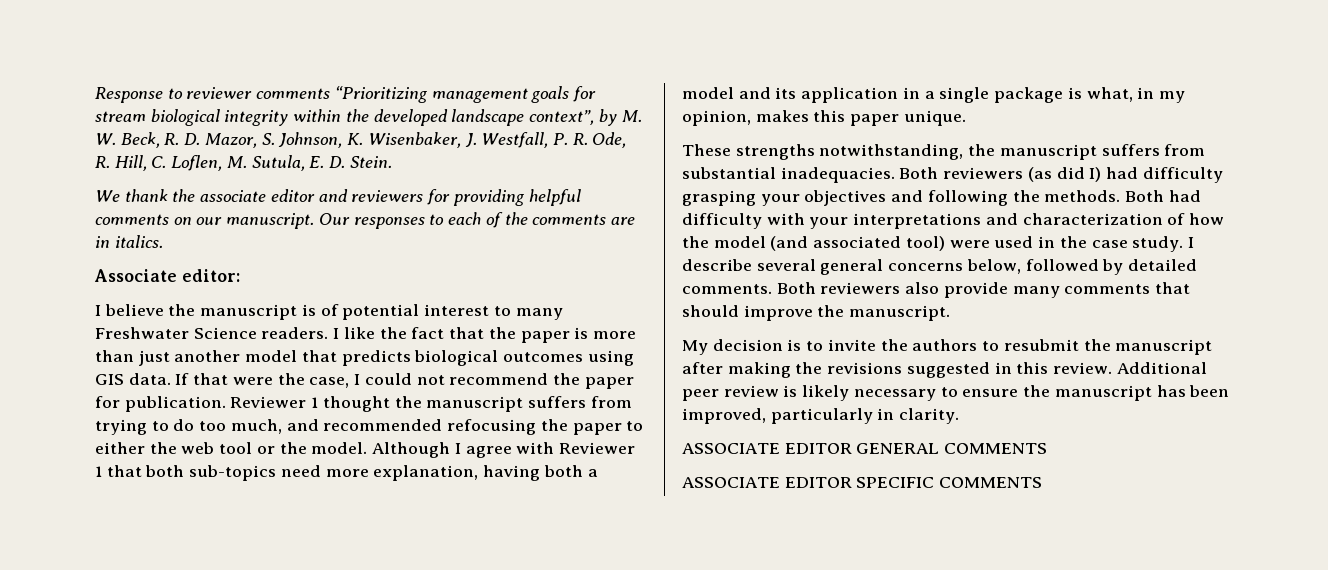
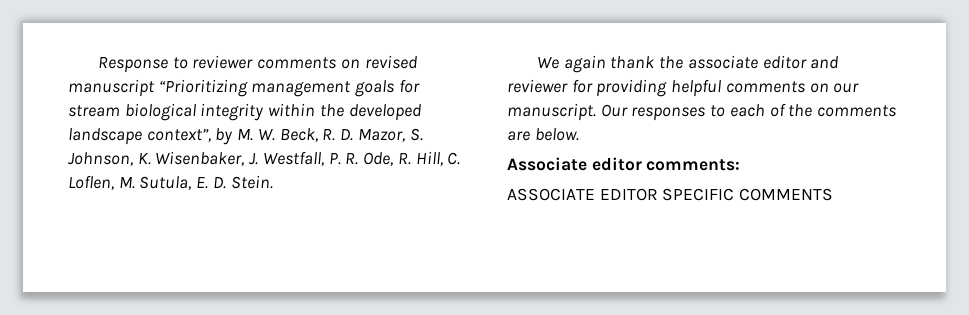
- Response to reviewer comments “Prioritizing management goals for stream biological integrity within the developed landscape context”, by M. W. Beck, R. D. Mazor, S. Johnson, K. Wisenbaker, J. Westfall, P. R. Ode, R. Hill, C. Loflen, M. Sutula, E. D. Stein.
+ Response to reviewer comments on revised manuscript “Prioritizing management goals for stream biological integrity within the developed landscape context”, by M. W. Beck, R. D. Mazor, S. Johnson, K. Wisenbaker, J. Westfall, P. R. Ode, R. Hill, C. Loflen, M. Sutula, E. D. Stein.
- We thank the associate editor and reviewers for providing helpful comments on our manuscript.
+ We again thank the associate editor and reviewer for providing helpful comments on our manuscript.
- Our responses to each of the comments are in italics.
+ Our responses to each of the comments are below.
- Associate editor:
- I believe the manuscript is of potential interest to many Freshwater Science readers. I like the fact that the paper is more than just another model that predicts biological outcomes using GIS data. If that were the case, I could not recommend the paper for publication. Reviewer 1 thought the manuscript suffers from trying to do too much, and recommended refocusing the paper to either the web tool or the model. Although I agree with Reviewer 1 that both sub-topics need more explanation, having both a model and its application in a single package is what, in my opinion, makes this paper unique.
- These strengths notwithstanding, the manuscript suffers from substantial inadequacies. Both reviewers (as did I) had difficulty grasping your objectives and following the methods. Both had difficulty with your interpretations and characterization of how the model (and associated tool) were used in the case study. I describe several general concerns below, followed by detailed comments. Both reviewers also provide many comments that should improve the manuscript.
- My decision is to invite the authors to resubmit the manuscript after making the revisions suggested in this review. Additional peer review is likely necessary to ensure the manuscript has been improved, particularly in clarity.
- ASSOCIATE EDITOR GENERAL COMMENTS
+ Associate editor comments:

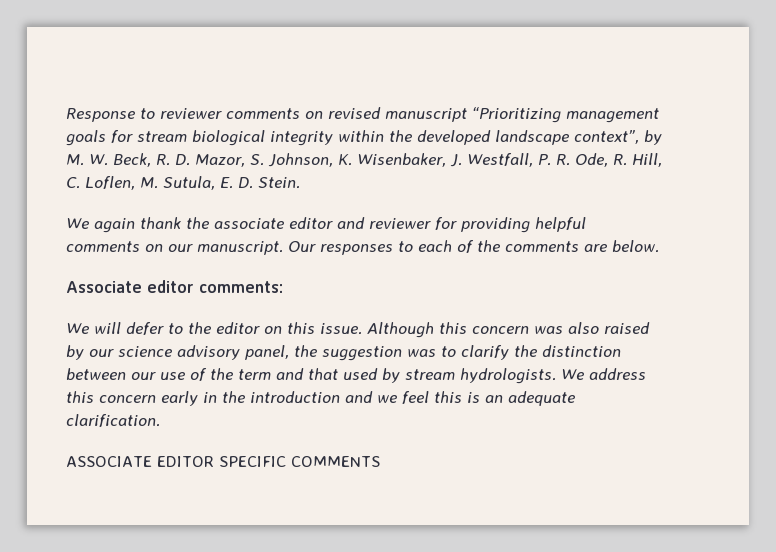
+ We will defer to the editor on this issue. Although this concern was also raised by our science advisory panel, the suggestion was to clarify the distinction between our use of the term and that used by stream hydrologists. We address this concern early in the introduction and we feel this is an adequate clarification.

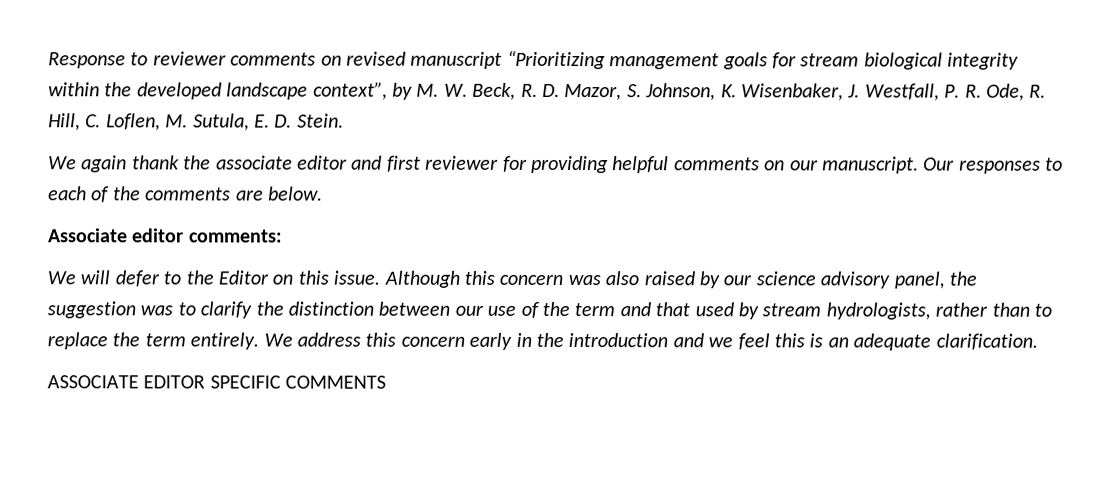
- We again thank the associate editor and reviewer for providing helpful comments on our manuscript.
+ We again thank the associate editor and first reviewer for providing helpful comments on our manuscript.
- We will defer to the editor on this issue.
+ We will defer to the Editor on this issue.
- Although this concern was also raised by our science advisory panel, the suggestion was to clarify the distinction between our use of the term and that used by stream hydrologists.
+ Although this concern was also raised by our science advisory panel, the suggestion was to clarify the distinction between our use of the term and that used by stream hydrologists, rather than to replace the term entirely.

